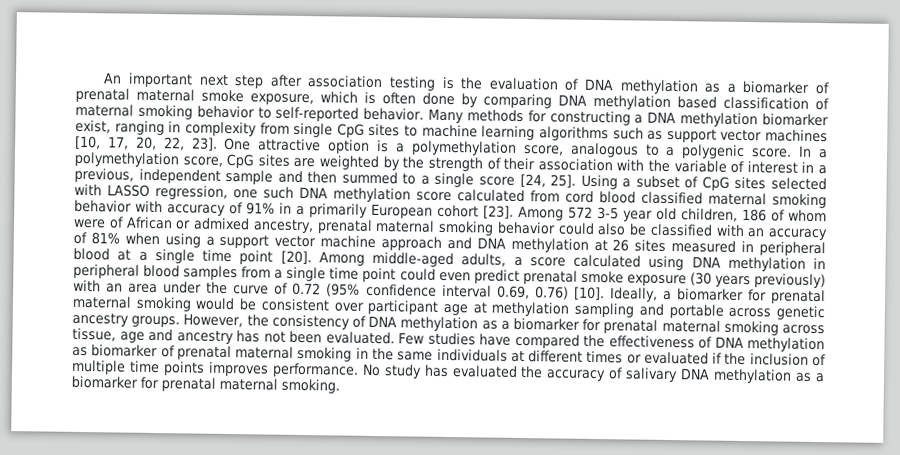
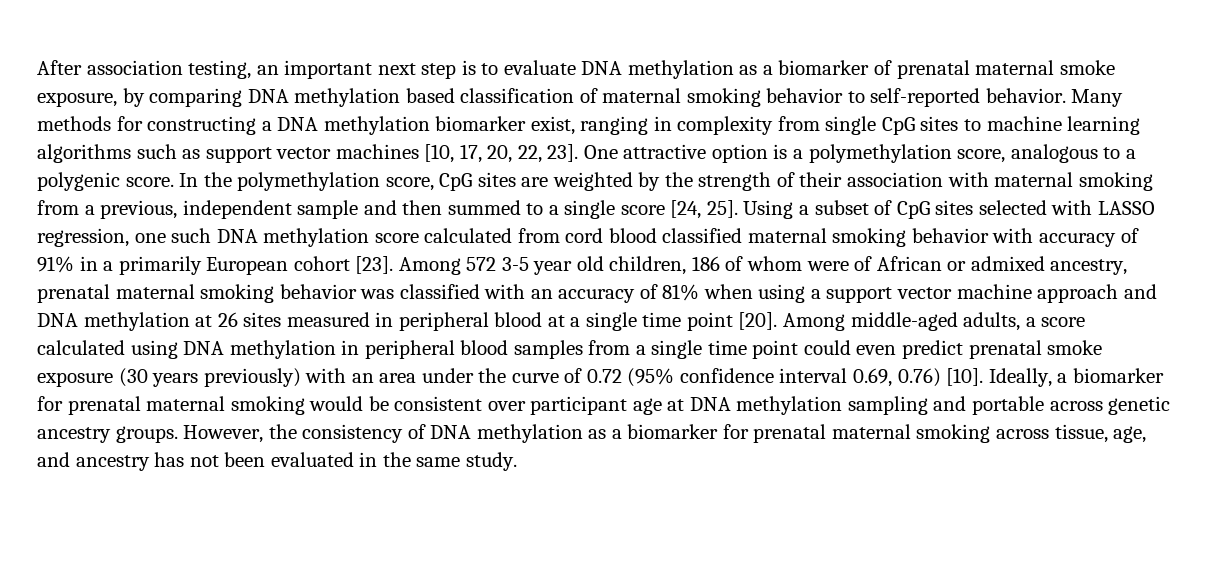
- An important next step after association testing is the evaluation of DNA methylation as a biomarker of prenatal maternal smoke exposure, which is often done by comparing DNA methylation based classification of maternal smoking behavior to self-reported behavior.
+ After association testing, an important next step is to evaluate DNA methylation as a biomarker of prenatal maternal smoke exposure, by comparing DNA methylation based classification of maternal smoking behavior to self-reported behavior.
- In a polymethylation score, CpG sites are weighted by the strength of their association with the variable of interest in a previous, independent sample and then summed to a single score [24, 25].
+ In the polymethylation score, CpG sites are weighted by the strength of their association with maternal smoking from a previous, independent sample and then summed to a single score [24, 25].
- Among 572 3-5 year old children, 186 of whom were of African or admixed ancestry, prenatal maternal smoking behavior could also be classified with an accuracy of 81% when using a support vector machine approach and DNA methylation at 26 sites measured in peripheral blood at a single time point [20].
+ Among 572 3-5 year old children, 186 of whom were of African or admixed ancestry, prenatal maternal smoking behavior was classified with an accuracy of 81% when using a support vector machine approach and DNA methylation at 26 sites measured in peripheral blood at a single time point [20].
- Ideally, a biomarker for prenatal maternal smoking would be consistent over participant age at methylation sampling and portable across genetic ancestry groups.
+ Ideally, a biomarker for prenatal maternal smoking would be consistent over participant age at DNA methylation sampling and portable across genetic ancestry groups.
- However, the consistency of DNA methylation as a biomarker for prenatal maternal smoking across tissue, age and ancestry has not been evaluated. Few studies have compared the effectiveness of DNA methylation as biomarker of prenatal maternal smoking in the same individuals at different times or evaluated if the inclusion of multiple time points improves performance. No study has evaluated the accuracy of salivary DNA methylation as a biomarker for prenatal maternal smoking.
+ However, the consistency of DNA methylation as a biomarker for prenatal maternal smoking across tissue, age, and ancestry has not been evaluated in the same study.

